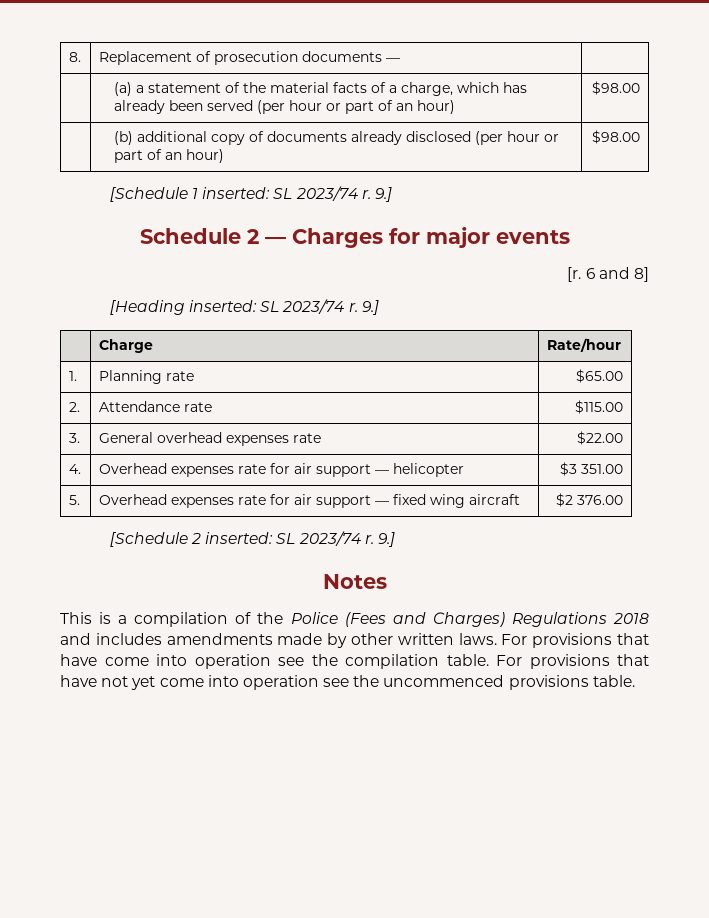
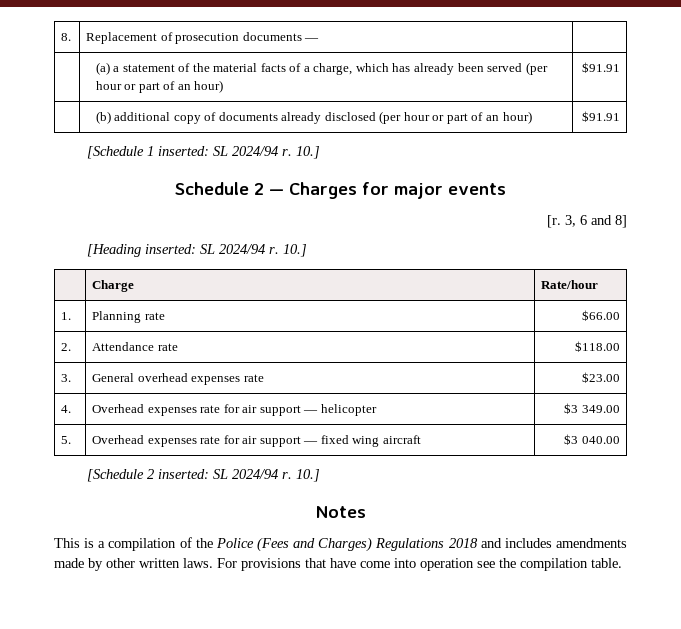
- | (a) a statement of the material facts of a charge, which has already been served (per hour or part of an hour) | $98.00
+ | (a) a statement of the material facts of a charge, which has already been served (per hour or part of an hour) | $91.91
- | (b) additional copy of documents already disclosed (per hour or part of an hour) | $98.00
+ | (b) additional copy of documents already disclosed (per hour or part of an hour) | $91.91
- [Schedule 1 inserted: SL 2023/74 r. 9.]
+ [Schedule 1 inserted: SL 2024/94 r. 10.]
- 6 and 8]
+ 3, 6 and 8]
- [Heading inserted: SL 2023/74 r. 9.]
+ [Heading inserted: SL 2024/94 r. 10.]
- 1. | Planning rate | $65.00
+ 1. | Planning rate | $66.00
- 2. | Attendance rate | $115.00
+ 2. | Attendance rate | $118.00
- 3. | General overhead expenses rate | $22.00
+ 3. | General overhead expenses rate | $23.00
- 4. | Overhead expenses rate for air support — helicopter | $3 351.00
+ 4. | Overhead expenses rate for air support — helicopter | $3 349.00
- 5. | Overhead expenses rate for air support — fixed wing aircraft | $2 376.00
+ 5. | Overhead expenses rate for air support — fixed wing aircraft | $3 040.00
- [Schedule 2 inserted: SL 2023/74 r. 9.]
+ [Schedule 2 inserted: SL 2024/94 r. 10.]
- For provisions that have not yet come into operation see the uncommenced provisions table.

